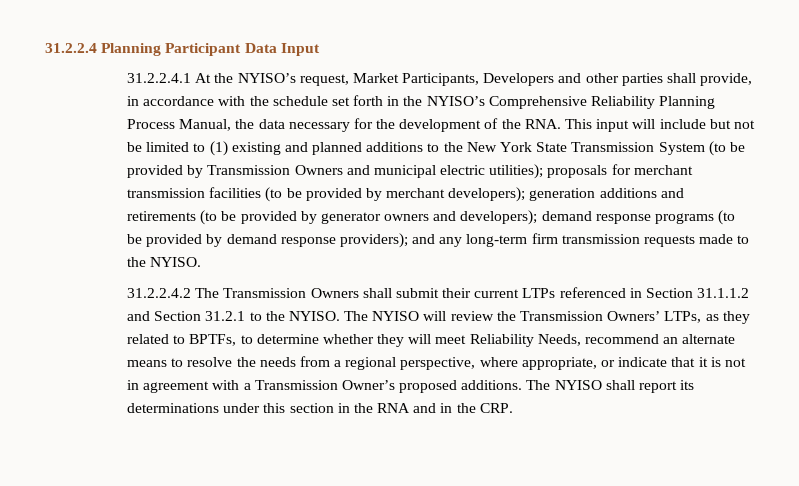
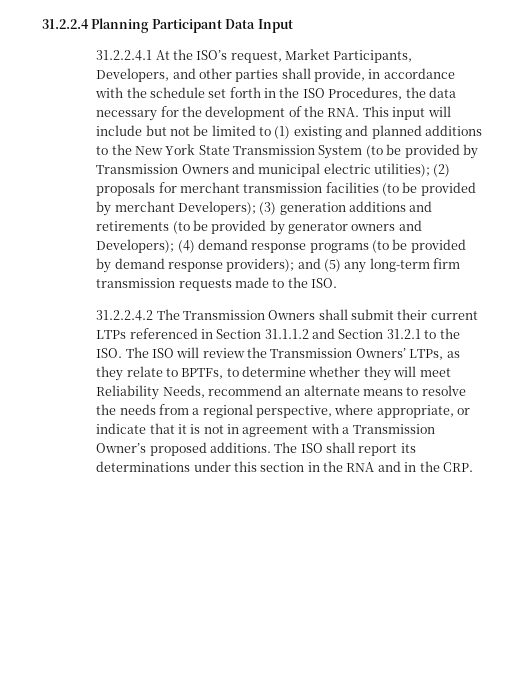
- 31.2.2.4.1 At the NYISO’s request, Market Participants, Developers and other parties shall provide, in accordance with the schedule set forth in the NYISO’s Comprehensive Reliability Planning Process Manual, the data necessary for the development of the RNA. This input will include but not be limited to (1) existing and planned additions to the New York State Transmission System (to be provided by Transmission Owners and municipal electric utilities);
+ 31.2.2.4.1 At the ISO’s request, Market Participants, Developers, and other parties shall provide, in accordance with the schedule set forth in the ISO Procedures, the data necessary for the development of the RNA. This input will include but not be limited to (1) existing and planned additions to the New York State Transmission System (to be provided by Transmission Owners and municipal electric utilities);
- proposals for merchant transmission facilities (to be provided by merchant developers); generation additions and retirements (to be provided by generator owners and developers); demand response programs (to be provided by demand response providers);
+ (2) proposals for merchant transmission facilities (to be provided by merchant Developers); (3) generation additions and retirements (to be provided by generator owners and Developers); (4) demand response programs (to be provided by demand response providers);
- and any long-term firm transmission requests made to the NYISO.
+ and (5) any long-term firm transmission requests made to the ISO.
- 31.2.2.4.2 The Transmission Owners shall submit their current LTPs referenced in Section 31.1.1.2 and Section 31.2.1 to the NYISO. The NYISO will review the Transmission Owners’ LTPs, as they related to BPTFs, to determine whether they will meet Reliability Needs, recommend an alternate means to resolve the needs from a regional perspective, where appropriate, or indicate that it is not in agreement with a Transmission Owner’s proposed additions.
+ 31.2.2.4.2 The Transmission Owners shall submit their current LTPs referenced in Section 31.1.1.2 and Section 31.2.1 to the ISO. The ISO will review the Transmission Owners’ LTPs, as they relate to BPTFs, to determine whether they will meet Reliability Needs, recommend an alternate means to resolve the needs from a regional perspective, where appropriate, or indicate that it is not in agreement with a Transmission Owner’s proposed additions.
- The NYISO shall report its determinations under this section in the RNA and in the CRP.
+ The ISO shall report its determinations under this section in the RNA and in the CRP.

